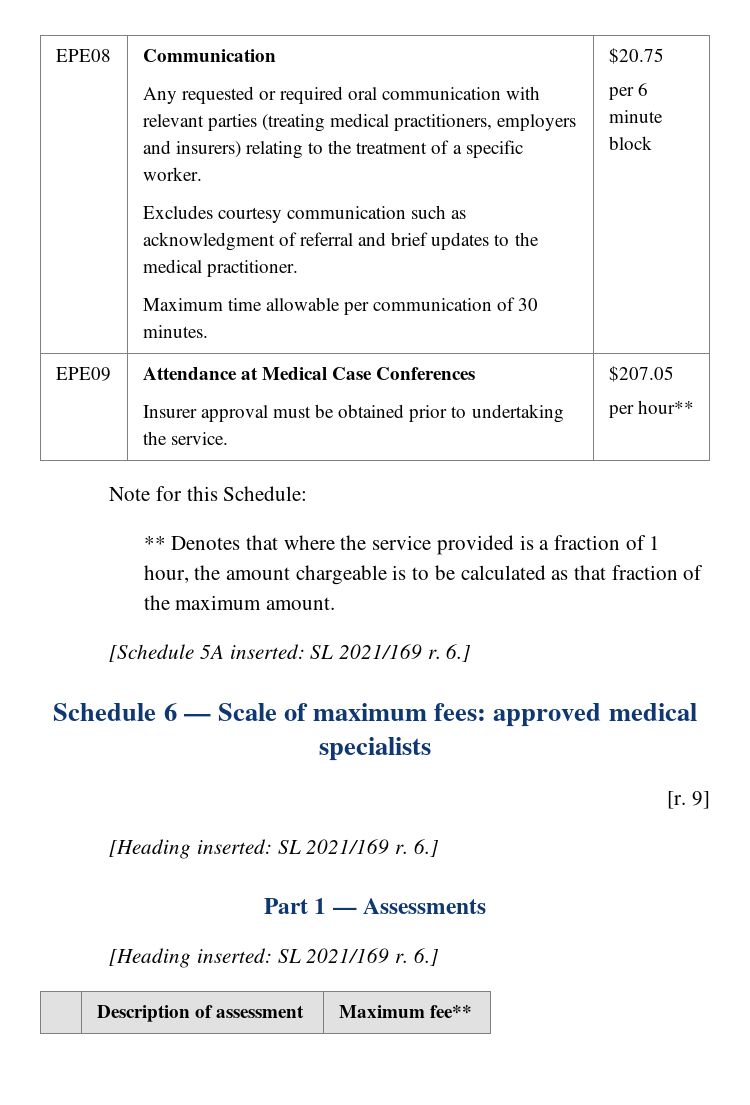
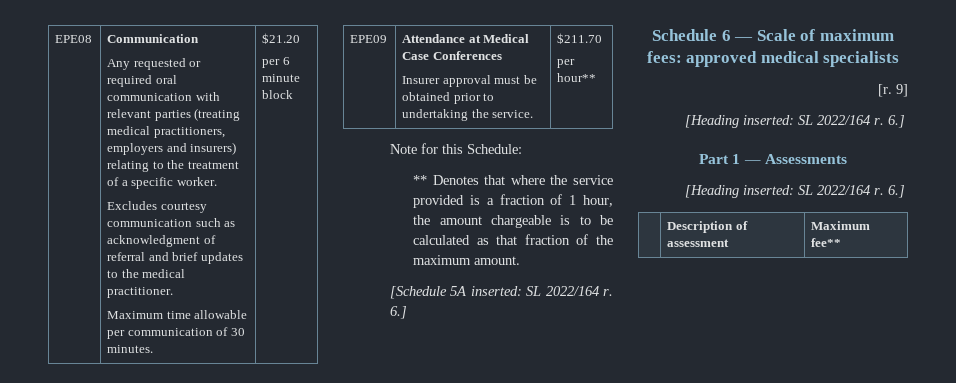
- $20.75
+ $21.20
  EPE09 | Attendance at Medical Case Conferences
- Insurer approval must be obtained prior to undertaking the service. | $207.05
+ Insurer approval must be obtained prior to undertaking the service. | $211.70
- [Schedule 5A inserted: SL 2021/169 r.
+ [Schedule 5A inserted: SL 2022/164 r.
  9]
- [Heading inserted: SL 2021/169 r.
+ [Heading inserted: SL 2022/164 r.
  Part 1 — Assessments
- [Heading inserted: SL 2021/169 r.
+ [Heading inserted: SL 2022/164 r.

